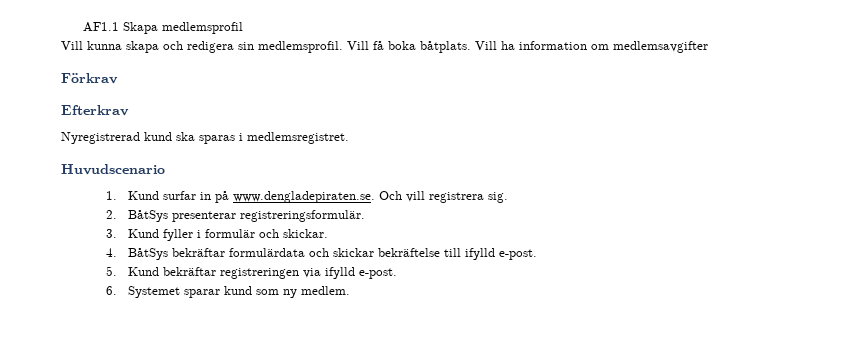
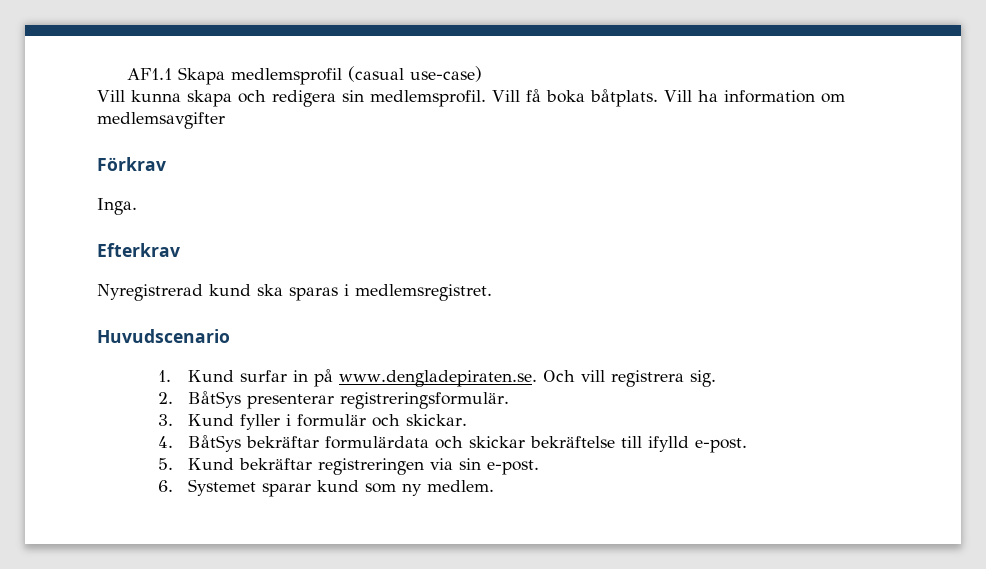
- AF1.1 Skapa medlemsprofil
+ AF1.1 Skapa medlemsprofil (casual use-case)
+ Inga.
- 5. Kund bekräftar registreringen via ifylld e-post.
+ 5. Kund bekräftar registreringen via sin e-post.

